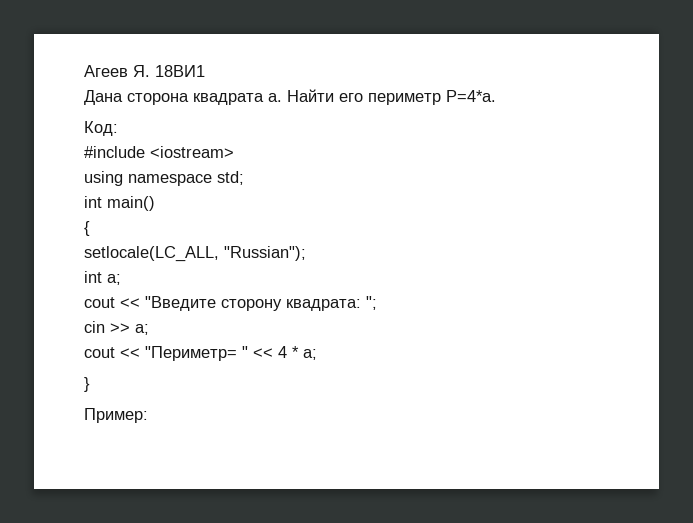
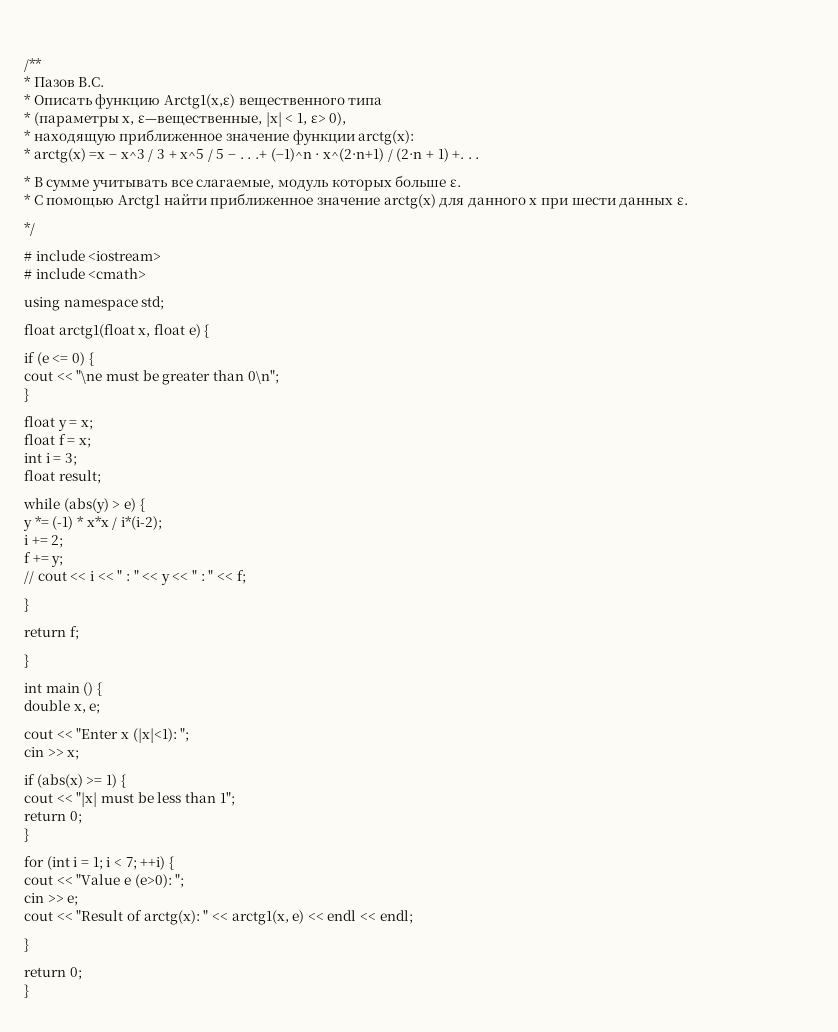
- Агеев Я. 18ВИ1
- Дана сторона квадрата а. Найти его периметр P=4*a.
- Код:
- #include <iostream>
+ /**
+ * Пазов В.С.
+ * Описать функцию Arctg1(x,ε) вещественного типа
+ * (параметры x, ε—вещественные, |x| < 1, ε> 0),
+ * находящую приближенное значение функции arctg(x):
+ * arctg(x) =x − x^3 / 3 + x^5 / 5 − . . .+ (−1)^n · x^(2·n+1) / (2·n + 1) +. . .
+ * В сумме учитывать все слагаемые, модуль которых больше ε.
+ * С помощью Arctg1 найти приближенное значение arctg(x) для данного x при шести данных ε.
+ */
+ # include <iostream>
+ # include <cmath>
  using namespace std;
- int main()
- {
- setlocale(LC_ALL, "Russian");
- int a;
- cout << "Введите сторону квадрата: ";
- cin >> a;
- cout << "Периметр= " << 4 * a;
+ float arctg1(float x, float e) {
+ if (e <= 0) {
+ cout << "\ne must be greater than 0\n";
  }
- Пример:
+ float y = x;
+ float f = x;
+ int i = 3;
+ float result;
+ while (abs(y) > e) {
+ y *= (-1) * x*x / i*(i-2);
+ i += 2;
+ f += y;
+ // cout << i << " : " << y << " : " << f;
+ }
+ return f;
+ }
+ int main () {
+ double x, e;
+ cout << "Enter x (|x|<1): ";
+ cin >> x;
+ if (abs(x) >= 1) {
+ cout << "|x| must be less than 1";
+ return 0;
+ }
+ for (int i = 1; i < 7; ++i) {
+ cout << "Value e (e>0): ";
+ cin >> e;
+ cout << "Result of arctg(x): " << arctg1(x, e) << endl << endl;
+ }
+ return 0;
+ }

